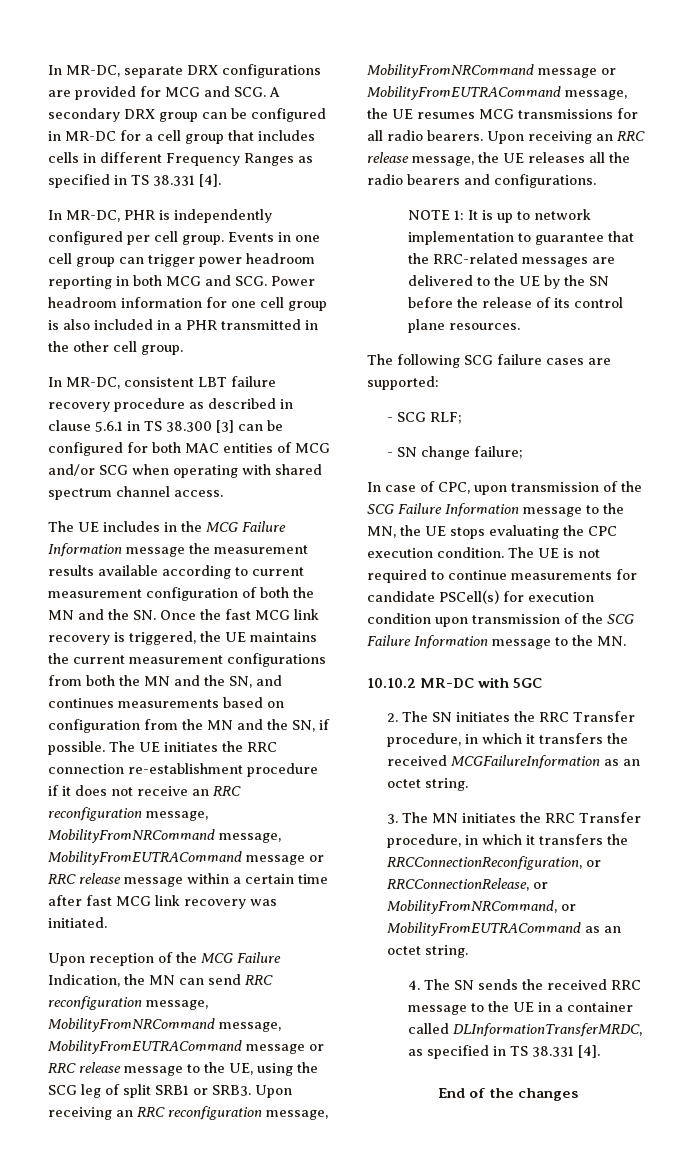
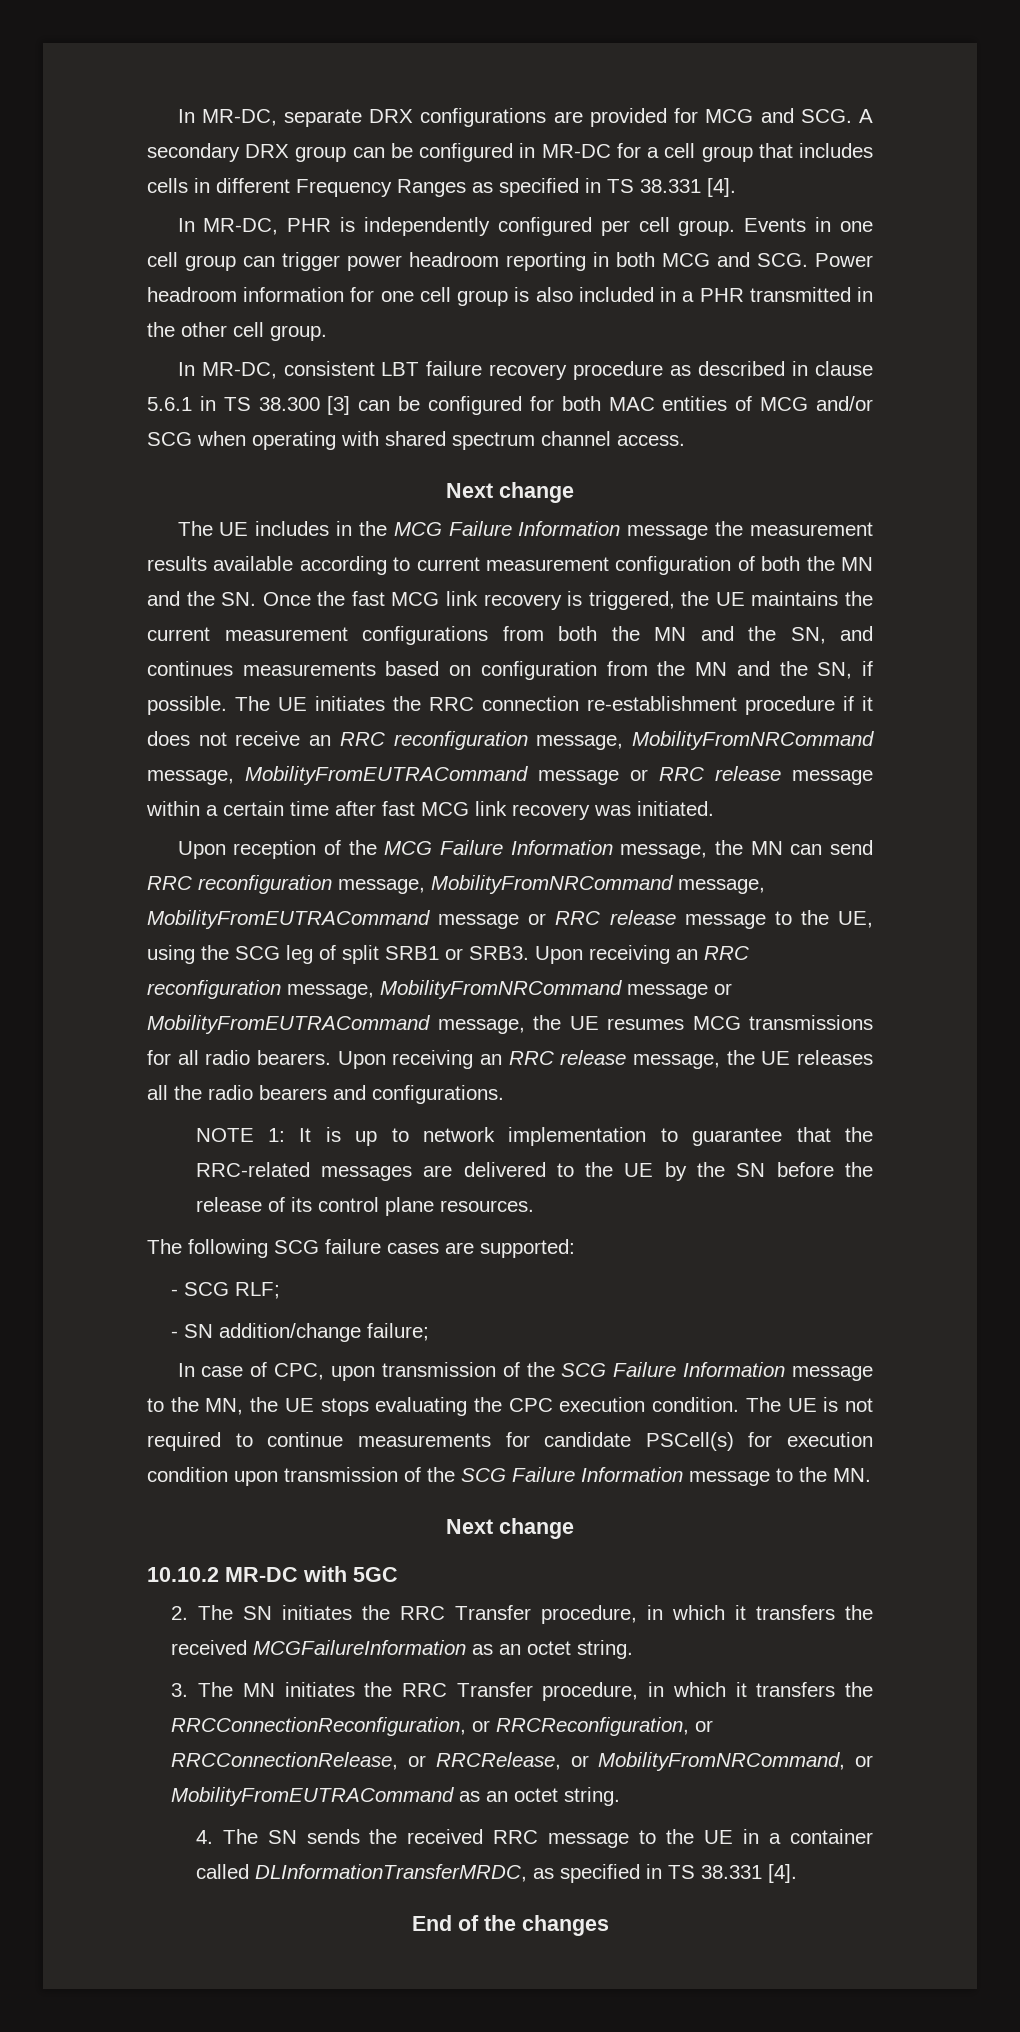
  In MR-DC, consistent LBT failure recovery procedure as described in clause 5.6.1 in TS 38.300 [3] can be configured for both MAC entities of MCG and/or SCG when operating with shared spectrum channel access.
+ Next change
- Upon reception of the MCG Failure Indication, the MN can send RRC reconfiguration message, MobilityFromNRCommand message, MobilityFromEUTRACommand message or RRC release message to the UE, using the SCG leg of split SRB1 or SRB3.
+ Upon reception of the MCG Failure Information message, the MN can send RRC reconfiguration message, MobilityFromNRCommand message, MobilityFromEUTRACommand message or RRC release message to the UE, using the SCG leg of split SRB1 or SRB3.
- - SN change failure;
+ - SN addition/change failure;
  The UE is not required to continue measurements for candidate PSCell(s) for execution condition upon transmission of the SCG Failure Information message to the MN.
+ Next change
- 3. The MN initiates the RRC Transfer procedure, in which it transfers the RRCConnectionReconfiguration, or RRCConnectionRelease, or MobilityFromNRCommand, or MobilityFromEUTRACommand as an octet string.
+ 3. The MN initiates the RRC Transfer procedure, in which it transfers the RRCConnectionReconfiguration, or RRCReconfiguration, or RRCConnectionRelease, or RRCRelease, or MobilityFromNRCommand, or MobilityFromEUTRACommand as an octet string.

